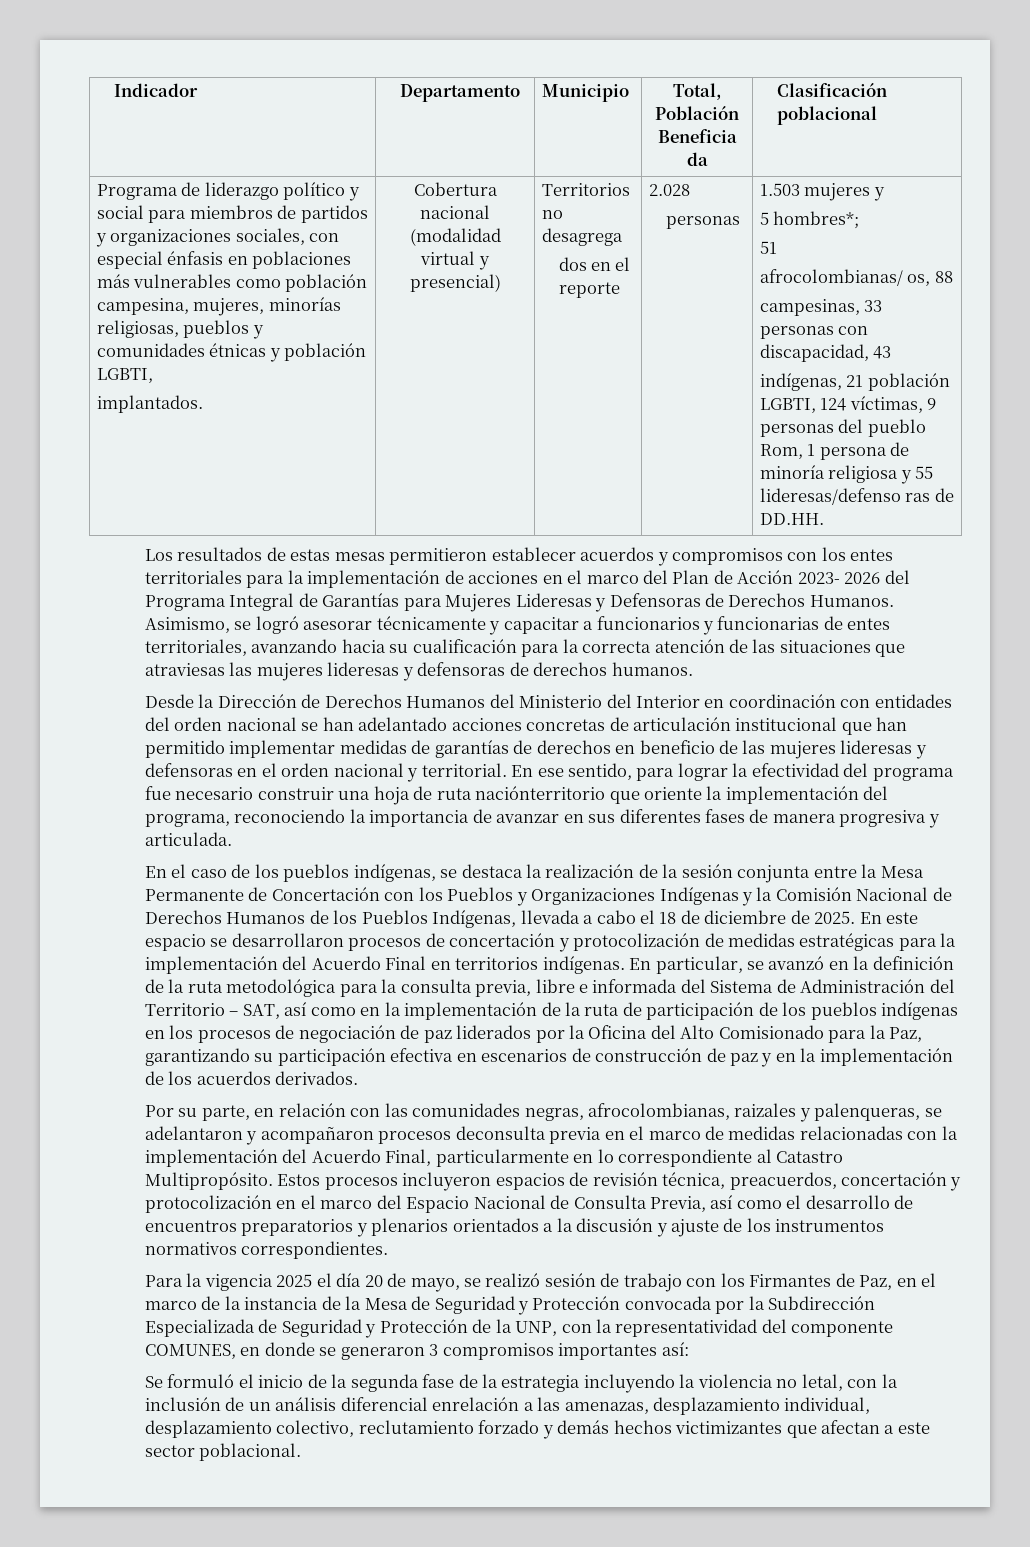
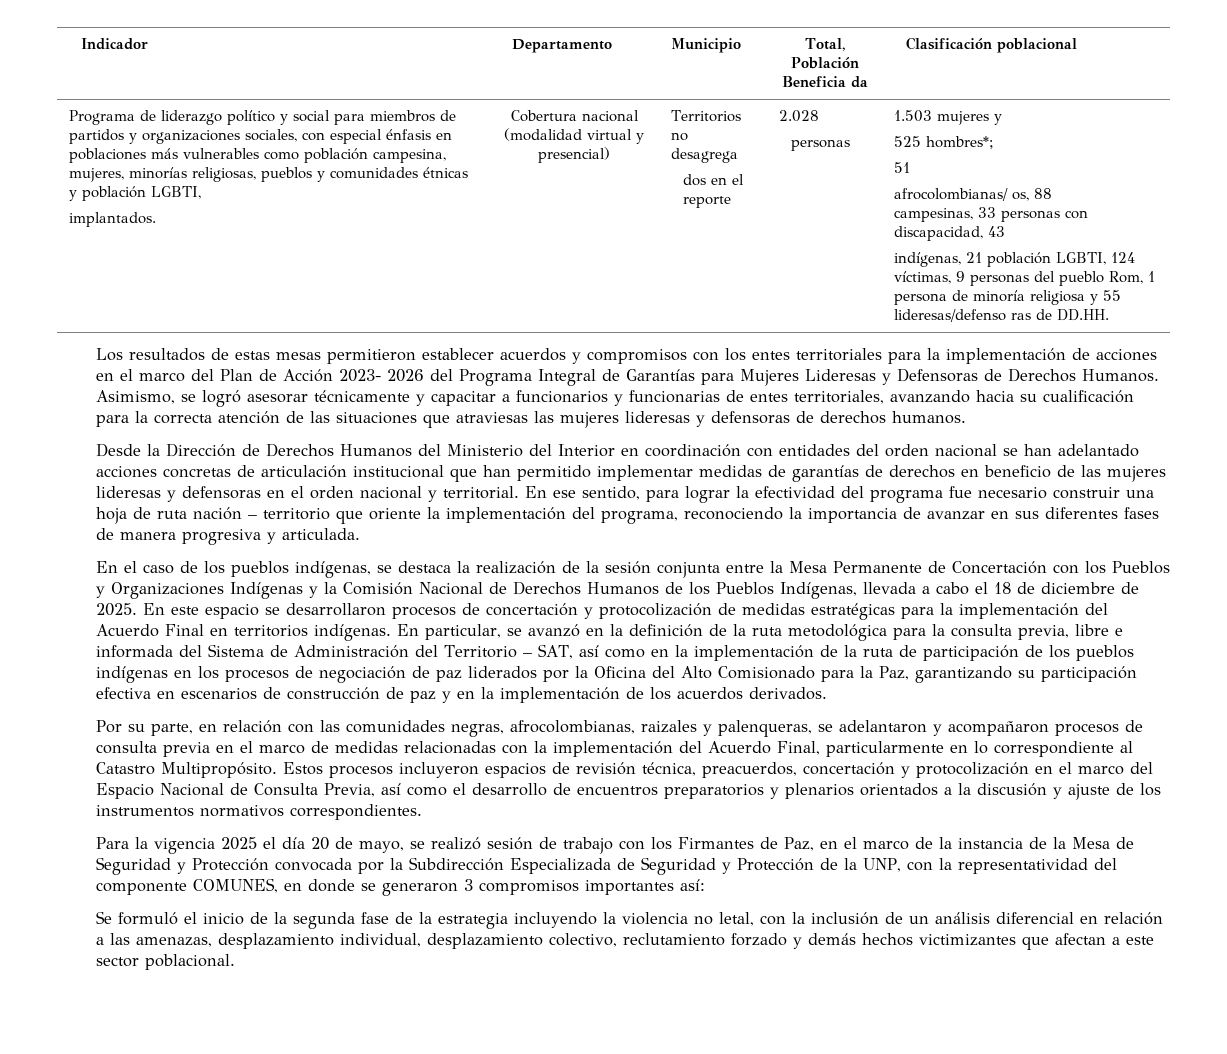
- 5 hombres*;
+ 525 hombres*;
- En ese sentido, para lograr la efectividad del programa fue necesario construir una hoja de ruta naciónterritorio que oriente la implementación del programa, reconociendo la importancia de avanzar en sus diferentes fases de manera progresiva y articulada.
+ En ese sentido, para lograr la efectividad del programa fue necesario construir una hoja de ruta nación – territorio que oriente la implementación del programa, reconociendo la importancia de avanzar en sus diferentes fases de manera progresiva y articulada.
- Por su parte, en relación con las comunidades negras, afrocolombianas, raizales y palenqueras, se adelantaron y acompañaron procesos deconsulta previa en el marco de medidas relacionadas con la implementación del Acuerdo Final, particularmente en lo correspondiente al Catastro Multipropósito.
+ Por su parte, en relación con las comunidades negras, afrocolombianas, raizales y palenqueras, se adelantaron y acompañaron procesos de consulta previa en el marco de medidas relacionadas con la implementación del Acuerdo Final, particularmente en lo correspondiente al Catastro Multipropósito.
- Se formuló el inicio de la segunda fase de la estrategia incluyendo la violencia no letal, con la inclusión de un análisis diferencial enrelación a las amenazas, desplazamiento individual, desplazamiento colectivo, reclutamiento forzado y demás hechos victimizantes que afectan a este sector poblacional.
+ Se formuló el inicio de la segunda fase de la estrategia incluyendo la violencia no letal, con la inclusión de un análisis diferencial en relación a las amenazas, desplazamiento individual, desplazamiento colectivo, reclutamiento forzado y demás hechos victimizantes que afectan a este sector poblacional.

